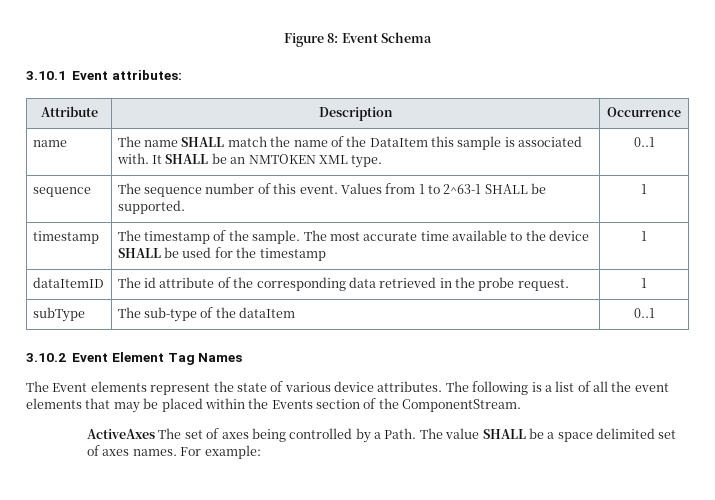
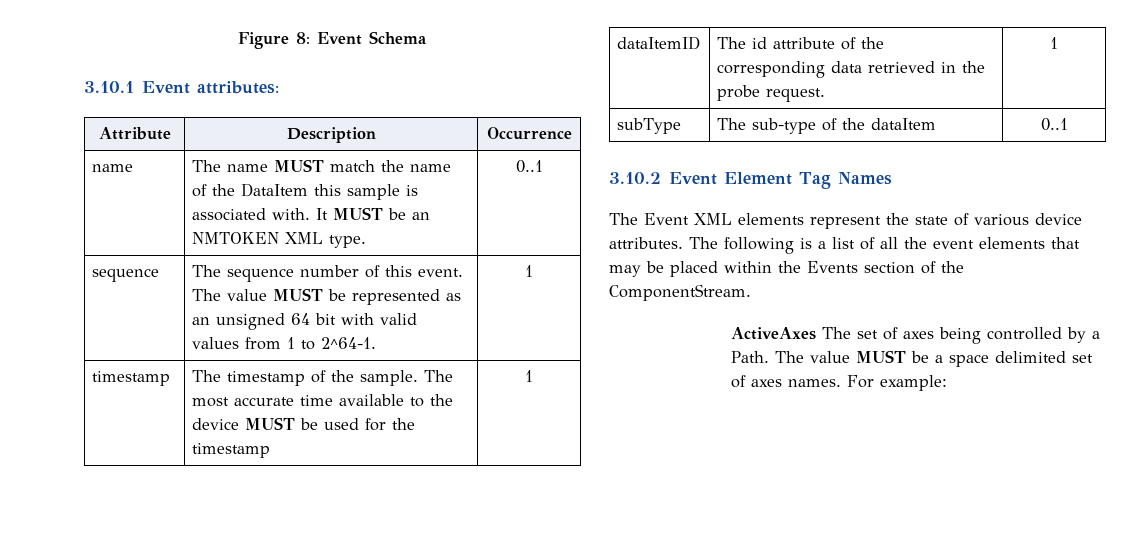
- name | The name SHALL match the name of the DataItem this sample is associated with. It SHALL be an NMTOKEN XML type. | 0..1
+ name | The name MUST match the name of the DataItem this sample is associated with. It MUST be an NMTOKEN XML type. | 0..1
- sequence | The sequence number of this event. Values from 1 to 2^63-1 SHALL be supported. | 1
+ sequence | The sequence number of this event. The value MUST be represented as an unsigned 64 bit with valid values from 1 to 2^64-1. | 1
- timestamp | The timestamp of the sample. The most accurate time available to the device SHALL be used for the timestamp | 1
+ timestamp | The timestamp of the sample. The most accurate time available to the device MUST be used for the timestamp | 1
- The Event elements represent the state of various device attributes.
+ The Event XML elements represent the state of various device attributes.
- The value SHALL be a space delimited set of axes names.
+ The value MUST be a space delimited set of axes names.

